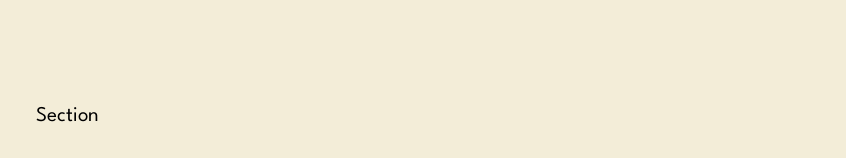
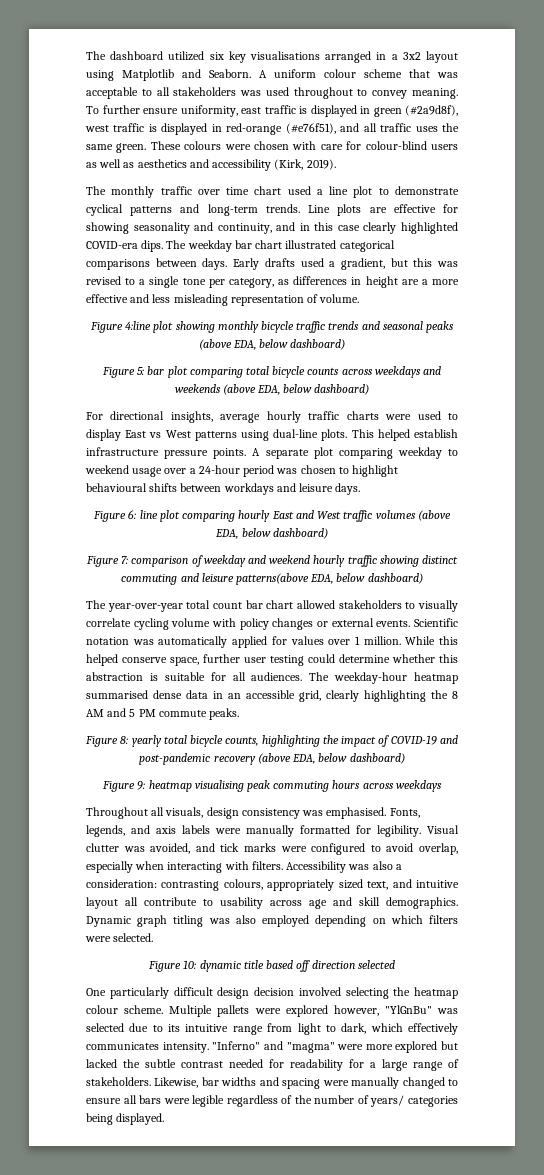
- Section
+ The dashboard utilized six key visualisations arranged in a 3x2 layout using Matplotlib and Seaborn. A uniform colour scheme that was acceptable to all stakeholders was used throughout to convey meaning. To further ensure uniformity, east traffic is displayed in green (#2a9d8f), west traffic is displayed in red-orange (#e76f51), and all traffic uses the same green. These colours were chosen with care for colour-blind users as well as aesthetics and accessibility (Kirk, 2019).
+ The monthly traffic over time chart used a line plot to demonstrate cyclical patterns and long-term trends. Line plots are effective for showing seasonality and continuity, and in this case clearly highlighted COVID-era dips. The weekday bar chart illustrated categorical comparisons between days. Early drafts used a gradient, but this was revised to a single tone per category, as differences in height are a more effective and less misleading representation of volume.
+ Figure 4:line plot showing monthly bicycle traffic trends and seasonal peaks (above EDA, below dashboard)
+ Figure 5: bar plot comparing total bicycle counts across weekdays and weekends (above EDA, below dashboard)
+ For directional insights, average hourly traffic charts were used to display East vs West patterns using dual-line plots. This helped establish infrastructure pressure points. A separate plot comparing weekday to weekend usage over a 24-hour period was chosen to highlight behavioural shifts between workdays and leisure days.
+ Figure 6: line plot comparing hourly East and West traffic volumes (above EDA, below dashboard)
+ Figure 7: comparison of weekday and weekend hourly traffic showing distinct commuting and leisure patterns(above EDA, below dashboard)
+ The year-over-year total count bar chart allowed stakeholders to visually correlate cycling volume with policy changes or external events. Scientific notation was automatically applied for values over 1 million. While this helped conserve space, further user testing could determine whether this abstraction is suitable for all audiences. The weekday-hour heatmap summarised dense data in an accessible grid, clearly highlighting the 8 AM and 5 PM commute peaks.
+ Figure 8: yearly total bicycle counts, highlighting the impact of COVID-19 and post-pandemic recovery (above EDA, below dashboard)
+ Figure 9: heatmap visualising peak commuting hours across weekdays
+ Throughout all visuals, design consistency was emphasised. Fonts, legends, and axis labels were manually formatted for legibility. Visual clutter was avoided, and tick marks were configured to avoid overlap, especially when interacting with filters. Accessibility was also a consideration: contrasting colours, appropriately sized text, and intuitive layout all contribute to usability across age and skill demographics. Dynamic graph titling was also employed depending on which filters were selected.
+ Figure 10: dynamic title based off direction selected
+ One particularly difficult design decision involved selecting the heatmap colour scheme. Multiple pallets were explored however, "YlGnBu" was selected due to its intuitive range from light to dark, which effectively communicates intensity. "Inferno" and "magma" were more explored but lacked the subtle contrast needed for readability for a large range of stakeholders. Likewise, bar widths and spacing were manually changed to ensure all bars were legible regardless of the number of years/ categories being displayed.

